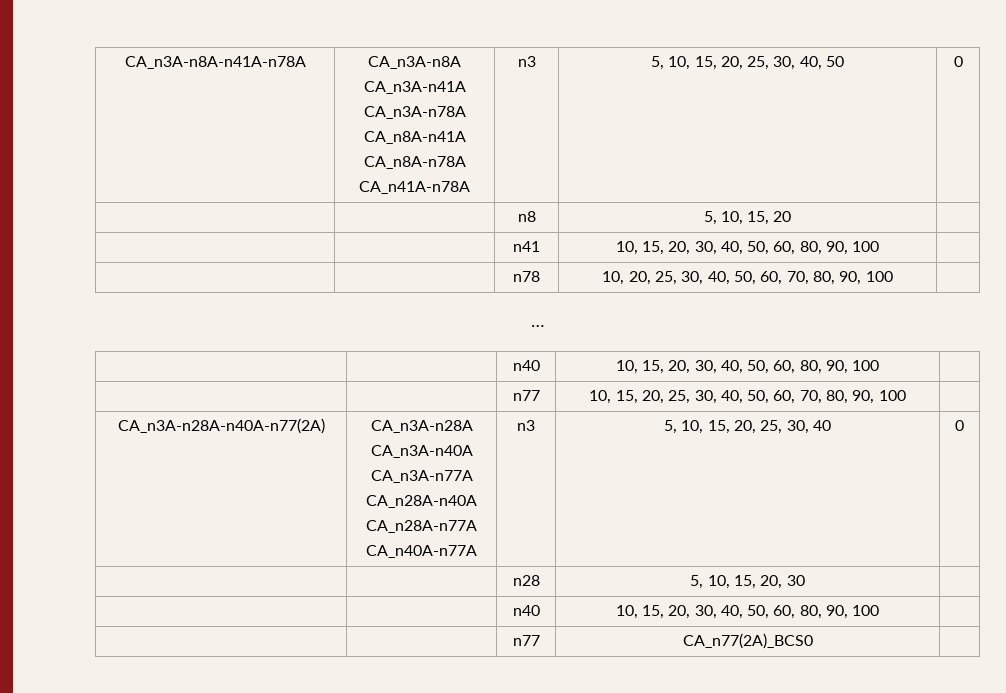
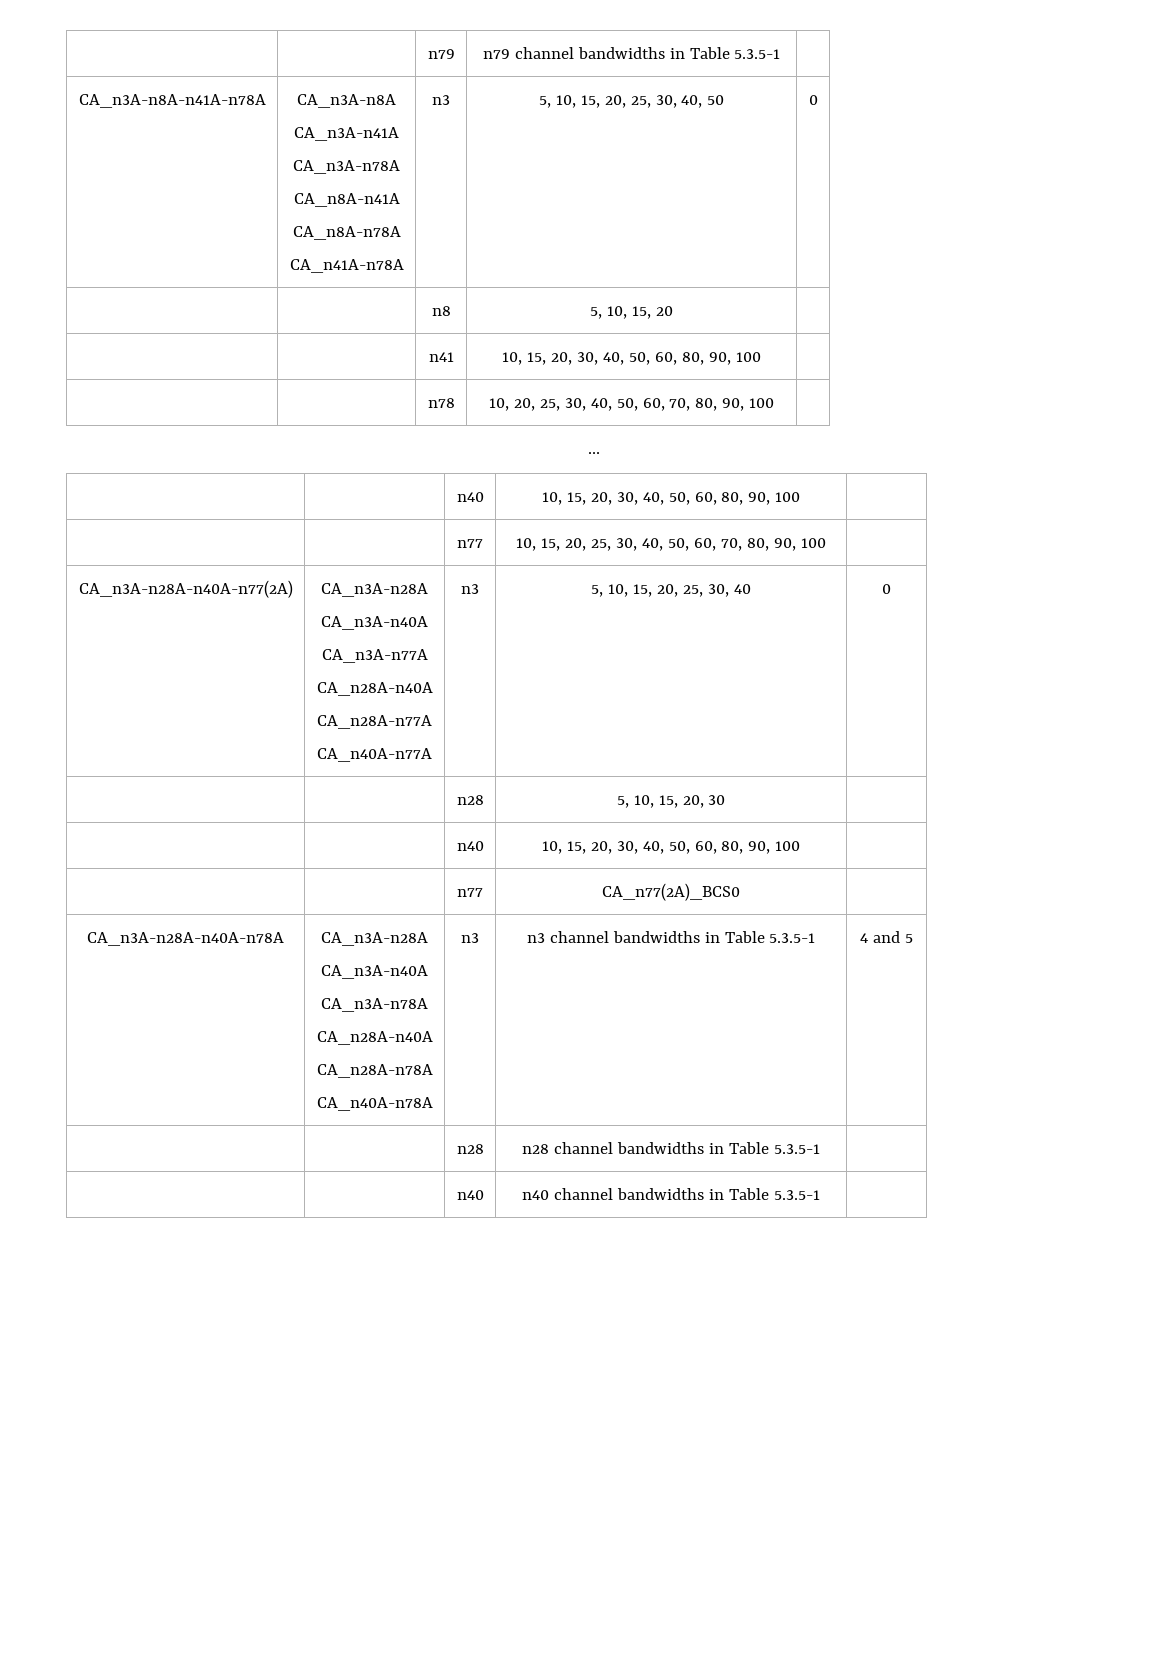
+ | | n79 | n79 channel bandwidths in Table 5.3.5-1 |
+ CA_n3A-n28A-n40A-n78A | CA_n3A-n28A
+ CA_n3A-n40A
+ CA_n3A-n78A
+ CA_n28A-n40A
+ CA_n28A-n78A
+ CA_n40A-n78A | n3 | n3 channel bandwidths in Table 5.3.5-1 | 4 and 5
+ | | n28 | n28 channel bandwidths in Table 5.3.5-1 |
+ | | n40 | n40 channel bandwidths in Table 5.3.5-1 |

